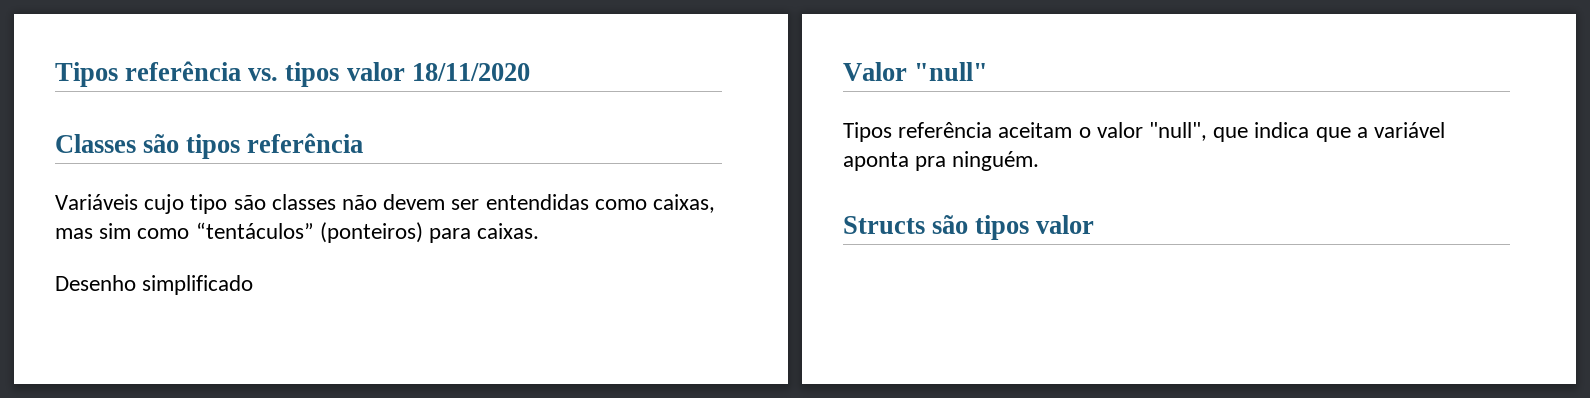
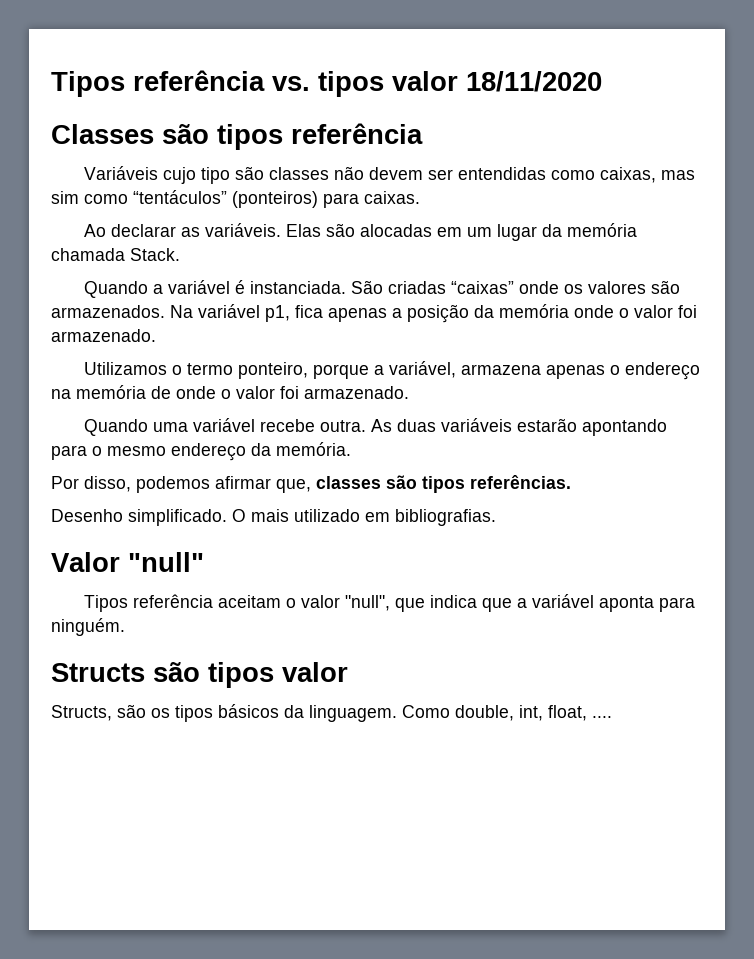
- Desenho simplificado
+ Ao declarar as variáveis. Elas são alocadas em um lugar da memória chamada Stack.
+ Quando a variável é instanciada. São criadas “caixas” onde os valores são armazenados. Na variável p1, fica apenas a posição da memória onde o valor foi armazenado.
+ Utilizamos o termo ponteiro, porque a variável, armazena apenas o endereço na memória de onde o valor foi armazenado.
+ Quando uma variável recebe outra. As duas variáveis estarão apontando para o mesmo endereço da memória.
+ Por disso, podemos afirmar que, classes são tipos referências.
+ Desenho simplificado. O mais utilizado em bibliografias.
- Tipos referência aceitam o valor "null", que indica que a variável aponta pra ninguém.
+ Tipos referência aceitam o valor "null", que indica que a variável aponta para ninguém.
+ Structs, são os tipos básicos da linguagem. Como double, int, float, ....

